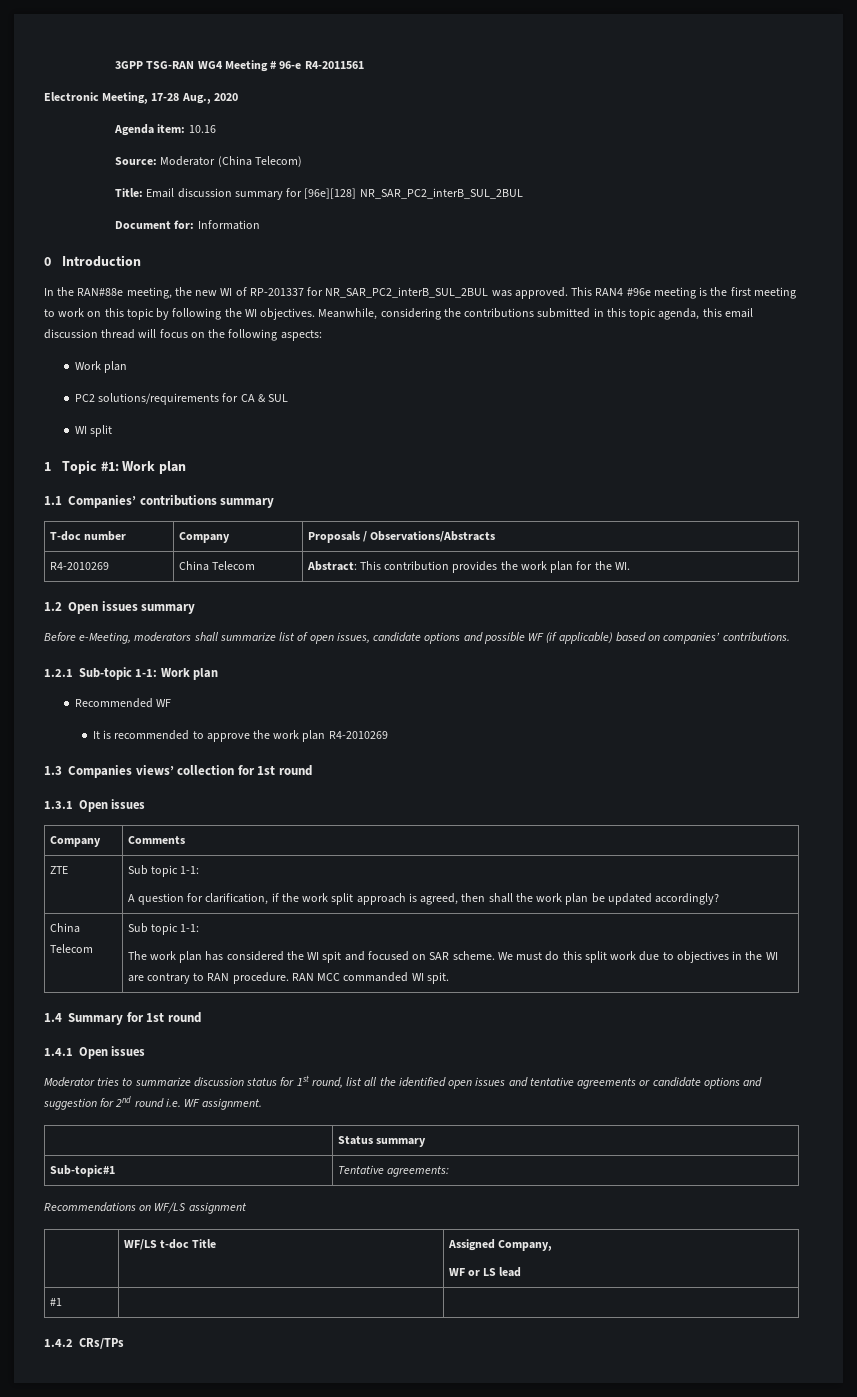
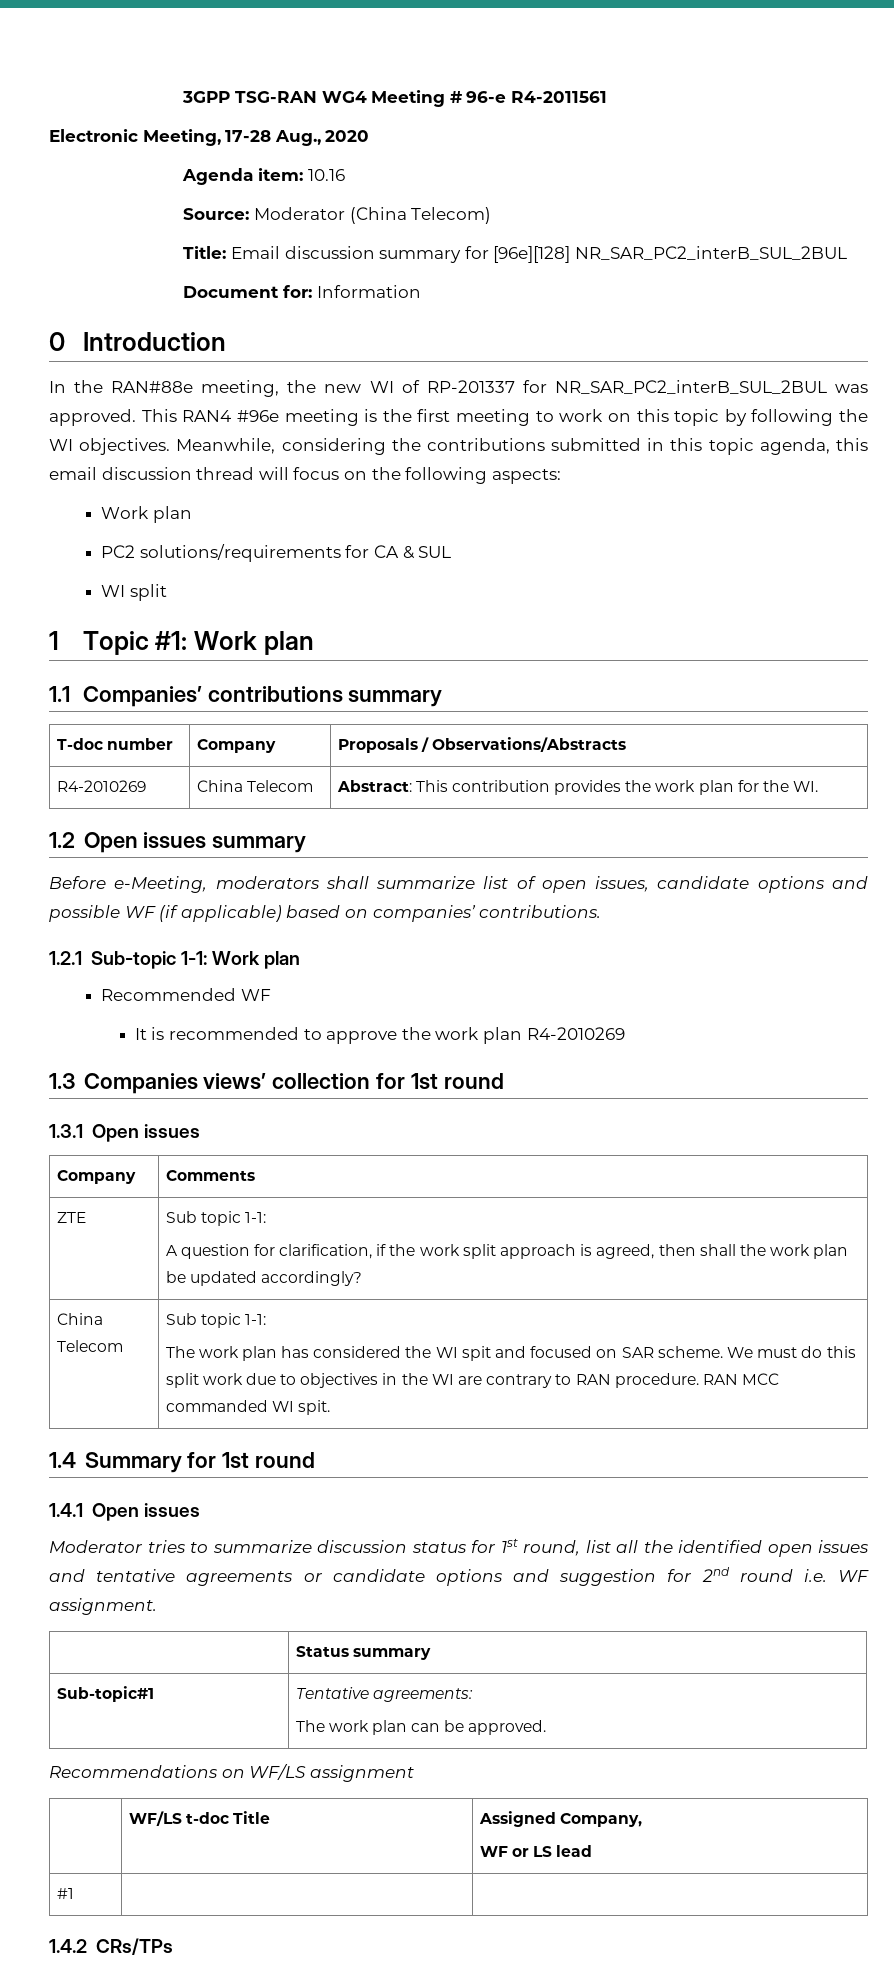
  Sub-topic#1 | Tentative agreements:
+ The work plan can be approved.

